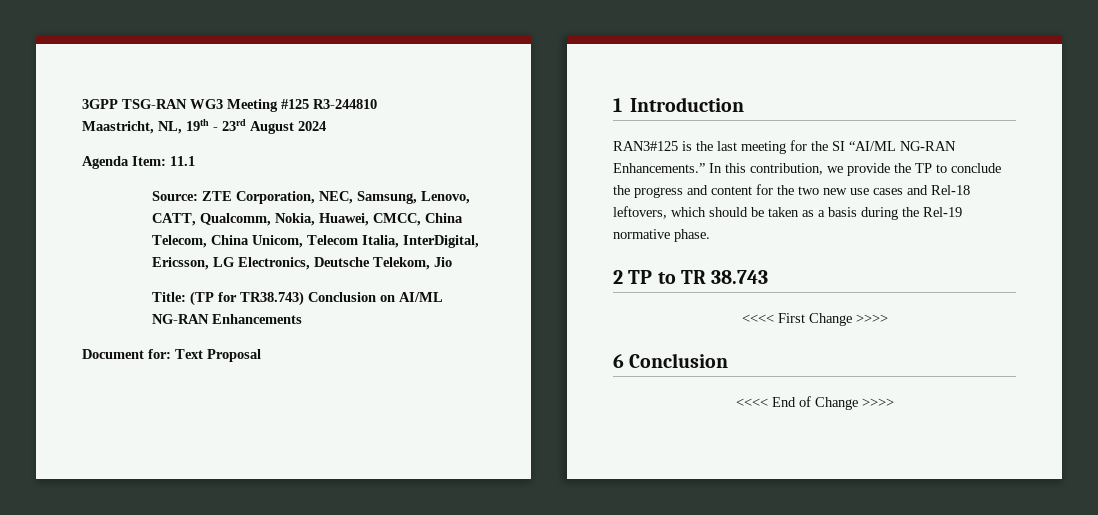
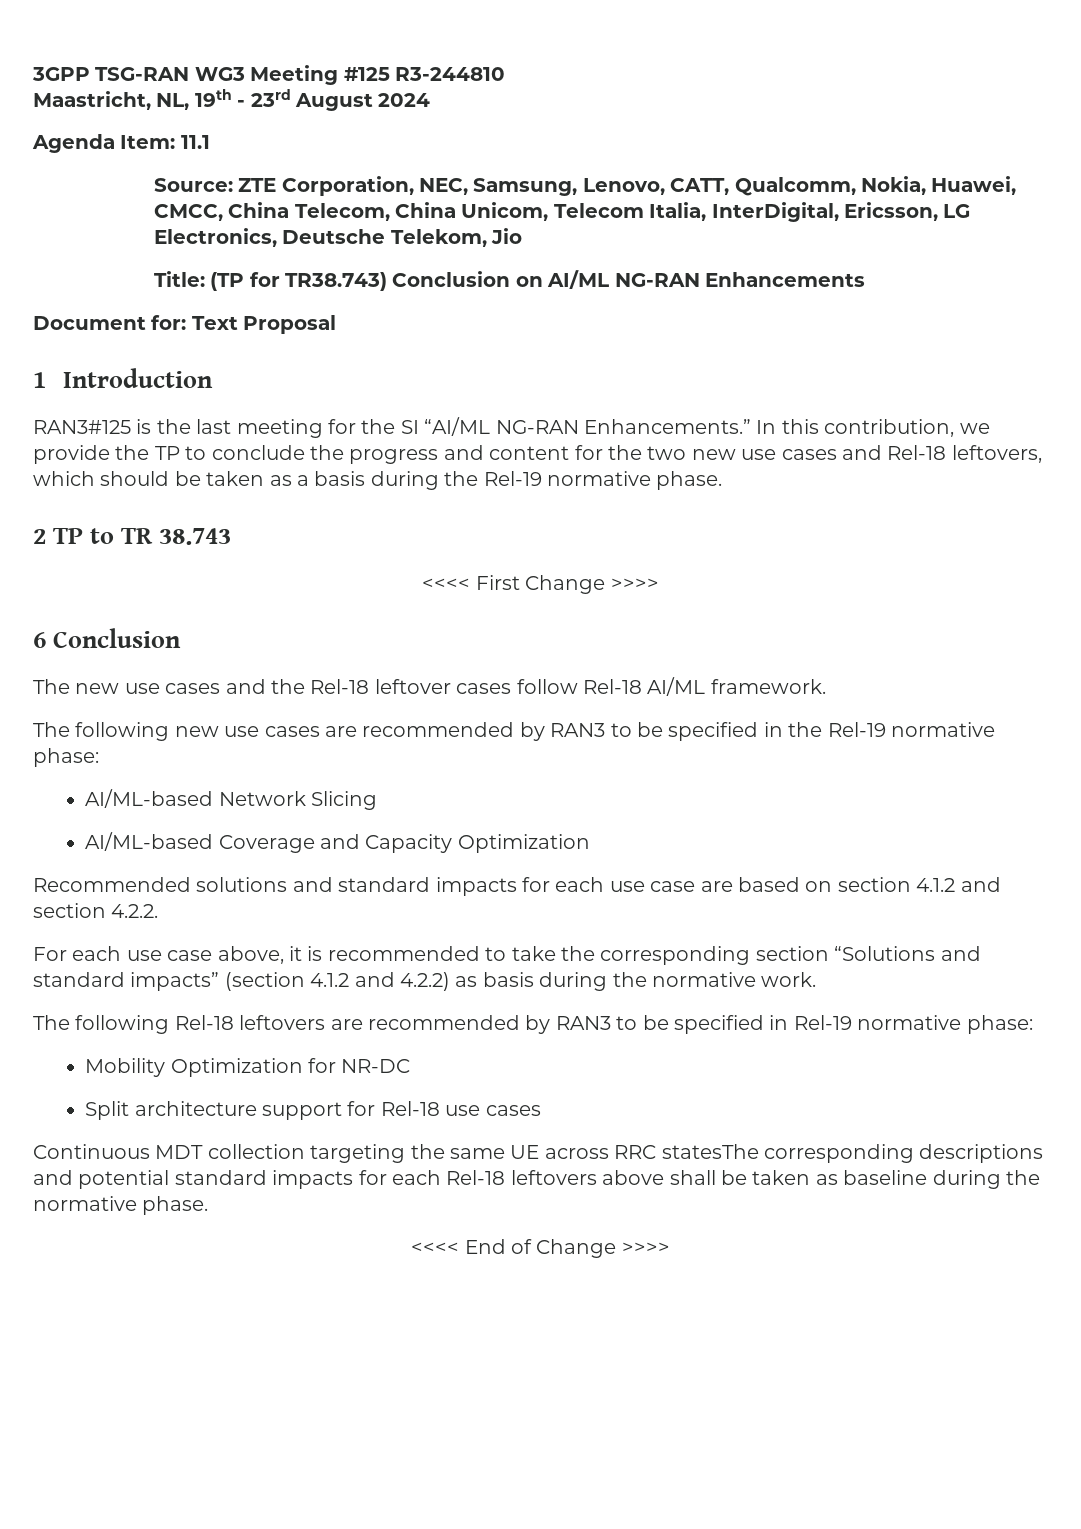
+ The new use cases and the Rel-18 leftover cases follow Rel-18 AI/ML framework.
+ The following new use cases are recommended by RAN3 to be specified in the Rel-19 normative phase:
+ AI/ML-based Network Slicing
+ AI/ML-based Coverage and Capacity Optimization
+ Recommended solutions and standard impacts for each use case are based on section 4.1.2 and section 4.2.2.
+ For each use case above, it is recommended to take the corresponding section “Solutions and standard impacts” (section 4.1.2 and 4.2.2) as basis during the normative work.
+ The following Rel-18 leftovers are recommended by RAN3 to be specified in Rel-19 normative phase:
+ Mobility Optimization for NR-DC
+ Split architecture support for Rel-18 use cases
+ Continuous MDT collection targeting the same UE across RRC statesThe corresponding descriptions and potential standard impacts for each Rel-18 leftovers above shall be taken as baseline during the normative phase.

